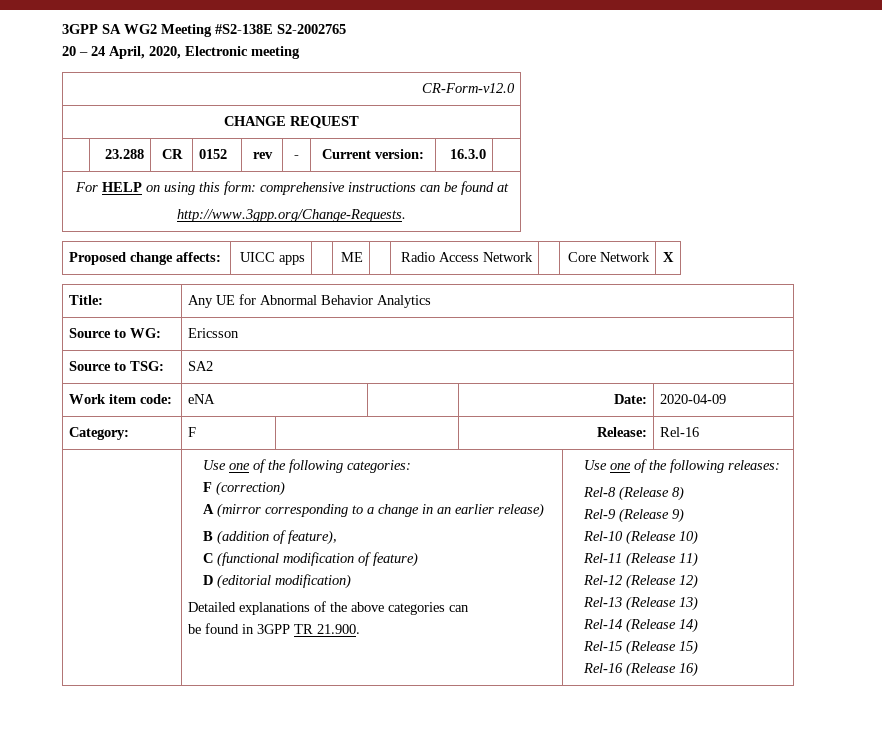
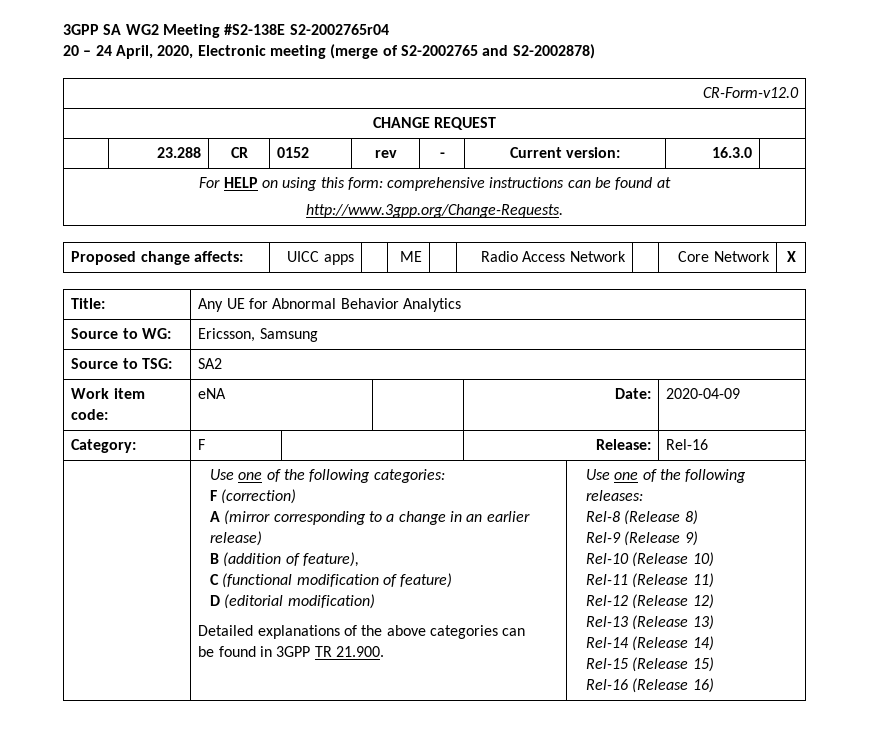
- 3GPP SA WG2 Meeting #S2-138E S2-2002765
+ 3GPP SA WG2 Meeting #S2-138E S2-2002765r04
- 20 – 24 April, 2020, Electronic meeting
+ 20 – 24 April, 2020, Electronic meeting (merge of S2-2002765 and S2-2002878)
- Source to WG: | Ericsson
+ Source to WG: | Ericsson, Samsung

